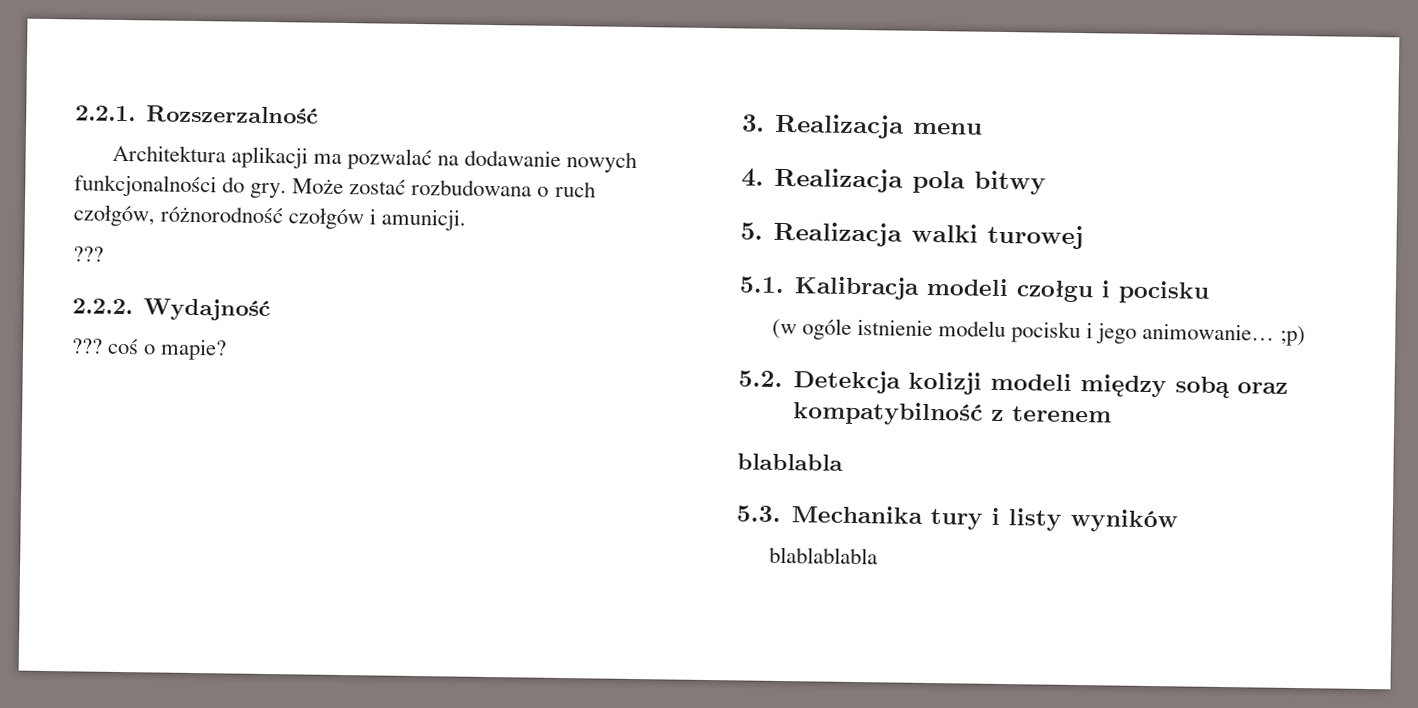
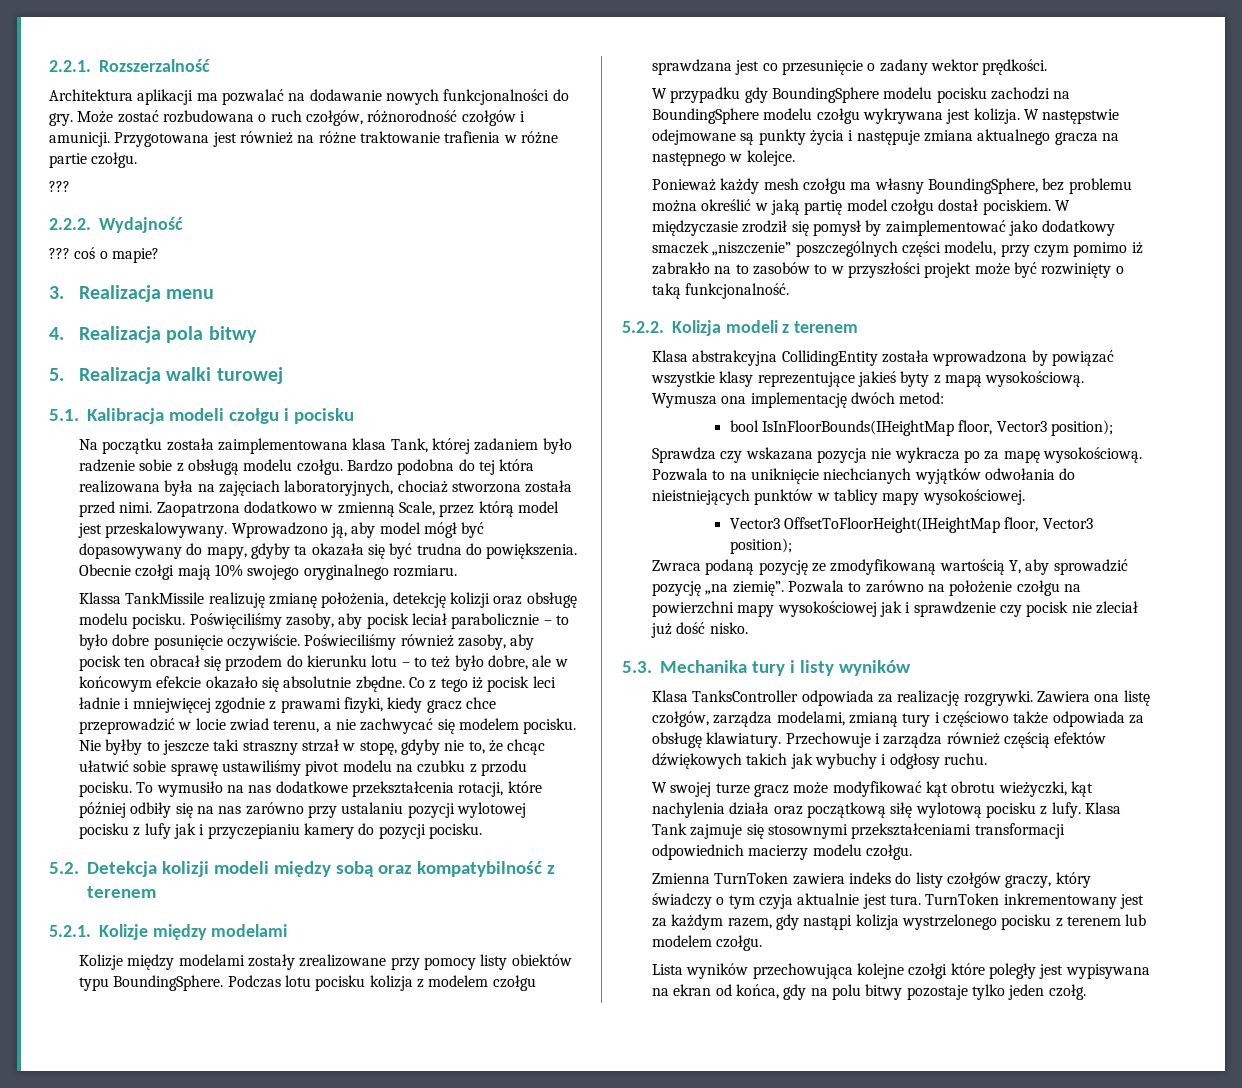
+ Przygotowana jest również na różne traktowanie trafienia w różne partie czołgu.
- (w ogóle istnienie modelu pocisku i jego animowanie… ;p)
+ Na początku została zaimplementowana klasa Tank, której zadaniem było radzenie sobie z obsługą modelu czołgu. Bardzo podobna do tej która realizowana była na zajęciach laboratoryjnych, chociaż stworzona została przed nimi. Zaopatrzona dodatkowo w zmienną Scale, przez którą model jest przeskalowywany. Wprowadzono ją, aby model mógł być dopasowywany do mapy, gdyby ta okazała się być trudna do powiększenia. Obecnie czołgi mają 10% swojego oryginalnego rozmiaru.
+ Klassa TankMissile realizuję zmianę położenia, detekcję kolizji oraz obsługę modelu pocisku. Poświęciliśmy zasoby, aby pocisk leciał parabolicznie – to było dobre posunięcie oczywiście. Poświeciliśmy również zasoby, aby pocisk ten obracał się przodem do kierunku lotu – to też było dobre, ale w końcowym efekcie okazało się absolutnie zbędne. Co z tego iż pocisk leci ładnie i mniejwięcej zgodnie z prawami fizyki, kiedy gracz chce przeprowadzić w locie zwiad terenu, a nie zachwycać się modelem pocisku. Nie byłby to jeszcze taki straszny strzał w stopę, gdyby nie to, że chcąc ułatwić sobie sprawę ustawiliśmy pivot modelu na czubku z przodu pocisku. To wymusiło na nas dodatkowe przekształcenia rotacji, które później odbiły się na nas zarówno przy ustalaniu pozycji wylotowej pocisku z lufy jak i przyczepianiu kamery do pozycji pocisku.
- blablabla
+ 5.2.1. Kolizje między modelami
+ Kolizje między modelami zostały zrealizowane przy pomocy listy obiektów typu BoundingSphere. Podczas lotu pocisku kolizja z modelem czołgu sprawdzana jest co przesunięcie o zadany wektor prędkości.
+ W przypadku gdy BoundingSphere modelu pocisku zachodzi na BoundingSphere modelu czołgu wykrywana jest kolizja. W następstwie odejmowane są punkty życia i następuje zmiana aktualnego gracza na następnego w kolejce.
+ Ponieważ każdy mesh czołgu ma własny BoundingSphere, bez problemu można określić w jaką partię model czołgu dostał pociskiem. W międzyczasie zrodził się pomysł by zaimplementować jako dodatkowy smaczek „niszczenie” poszczególnych części modelu, przy czym pomimo iż zabrakło na to zasobów to w przyszłości projekt może być rozwinięty o taką funkcjonalność.
+ 5.2.2. Kolizja modeli z terenem
+ Klasa abstrakcyjna CollidingEntity została wprowadzona by powiązać wszystkie klasy reprezentujące jakieś byty z mapą wysokościową. Wymusza ona implementację dwóch metod:
+ bool IsInFloorBounds(IHeightMap floor, Vector3 position);
+ Sprawdza czy wskazana pozycja nie wykracza po za mapę wysokościową. Pozwala to na uniknięcie niechcianych wyjątków odwołania do nieistniejących punktów w tablicy mapy wysokościowej.
+ Vector3 OffsetToFloorHeight(IHeightMap floor, Vector3 position);
+ Zwraca podaną pozycję ze zmodyfikowaną wartością Y, aby sprowadzić pozycję „na ziemię”. Pozwala to zarówno na położenie czołgu na powierzchni mapy wysokościowej jak i sprawdzenie czy pocisk nie zleciał już dość nisko.
- blablablabla
+ Klasa TanksController odpowiada za realizację rozgrywki. Zawiera ona listę czołgów, zarządza modelami, zmianą tury i częściowo także odpowiada za obsługę klawiatury. Przechowuje i zarządza również częścią efektów dźwiękowych takich jak wybuchy i odgłosy ruchu.
+ W swojej turze gracz może modyfikować kąt obrotu wieżyczki, kąt nachylenia działa oraz początkową siłę wylotową pocisku z lufy. Klasa Tank zajmuje się stosownymi przekształceniami transformacji odpowiednich macierzy modelu czołgu.
+ Zmienna TurnToken zawiera indeks do listy czołgów graczy, który świadczy o tym czyja aktualnie jest tura. TurnToken inkrementowany jest za każdym razem, gdy nastąpi kolizja wystrzelonego pocisku z terenem lub modelem czołgu.
+ Lista wyników przechowująca kolejne czołgi które poległy jest wypisywana na ekran od końca, gdy na polu bitwy pozostaje tylko jeden czołg.

